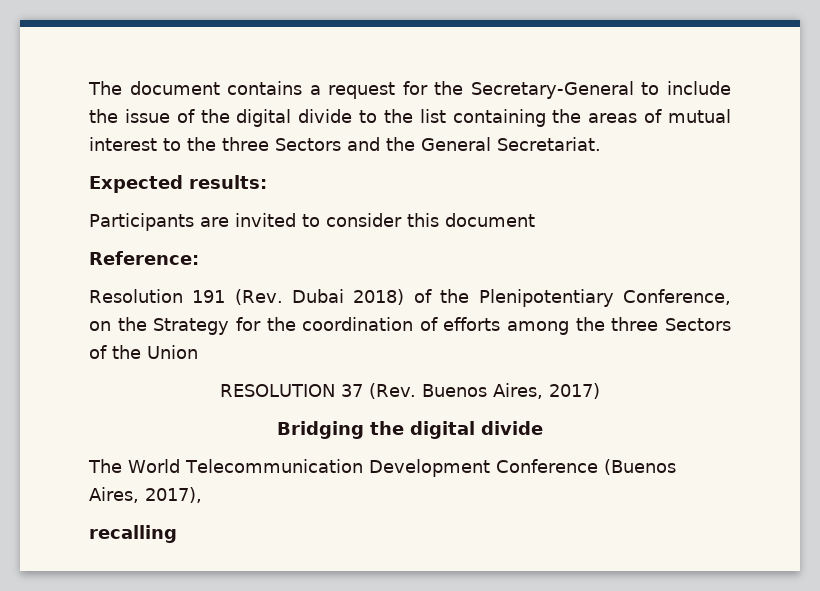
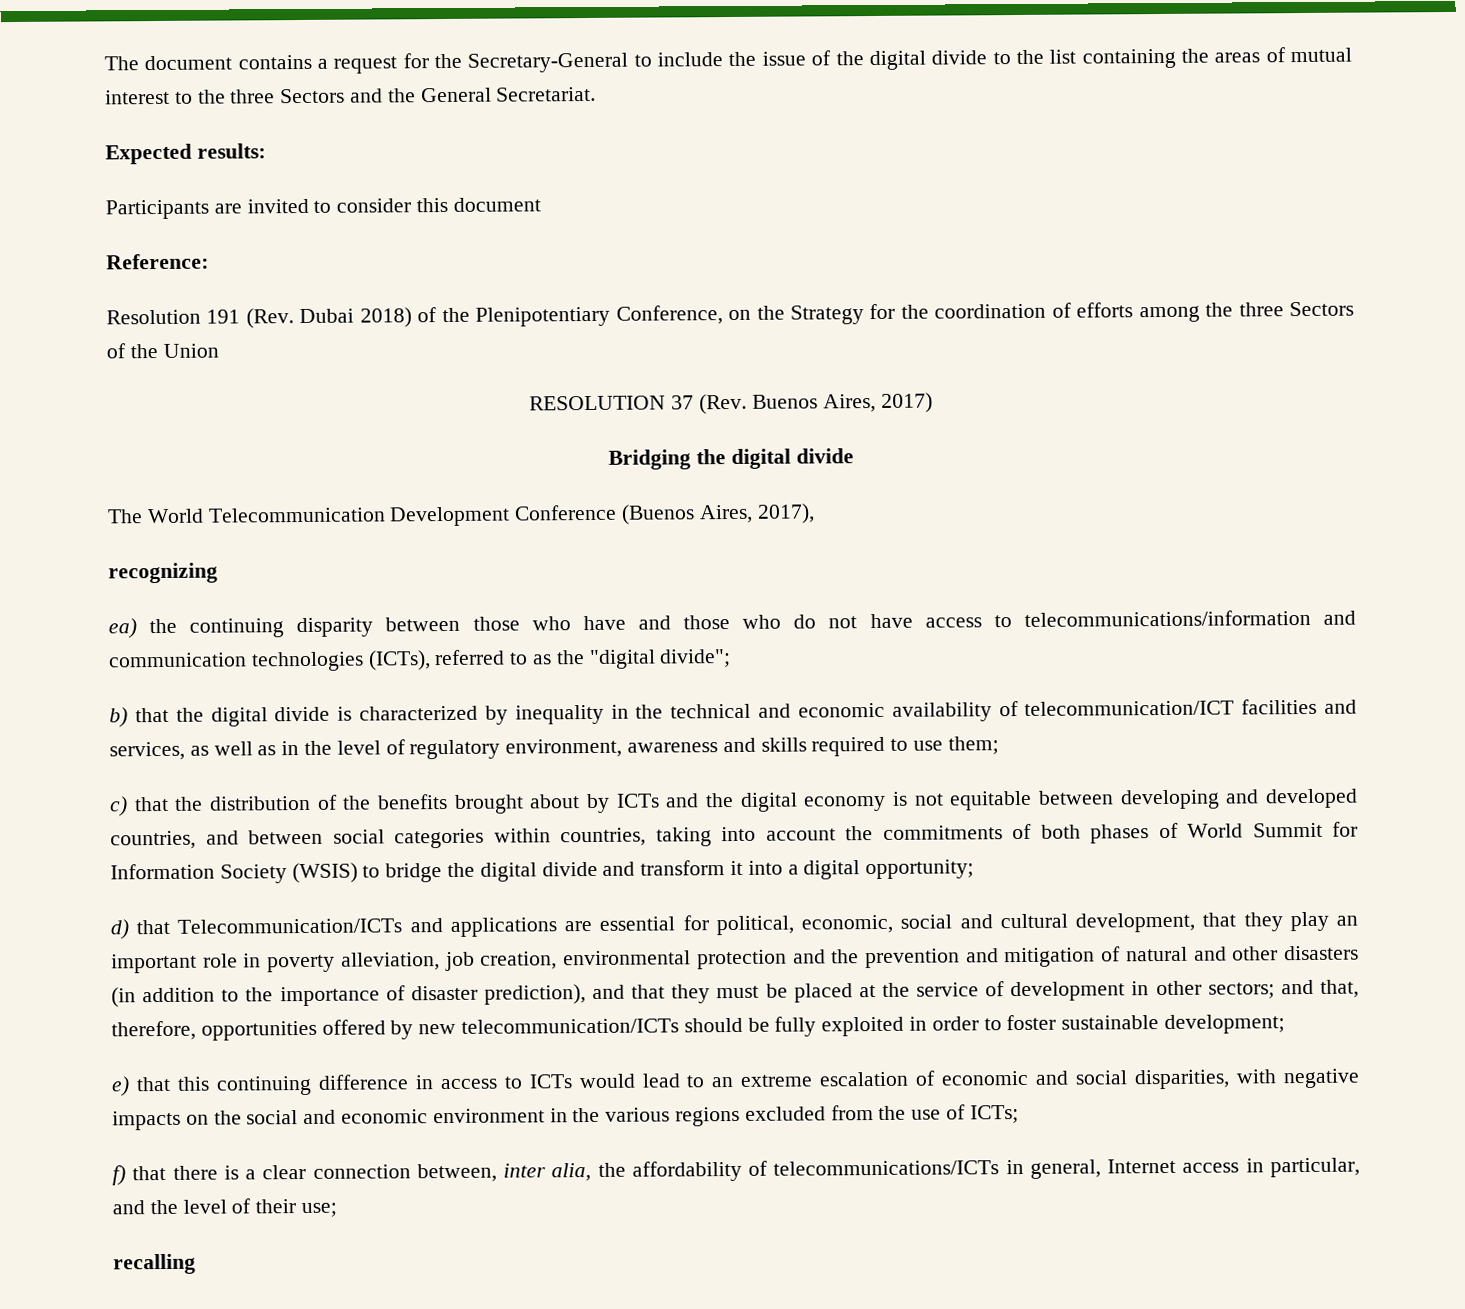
+ recognizing
+ ea) the continuing disparity between those who have and those who do not have access to telecommunications/information and communication technologies (ICTs), referred to as the "digital divide";
+ b) that the digital divide is characterized by inequality in the technical and economic availability of telecommunication/ICT facilities and services, as well as in the level of regulatory environment, awareness and skills required to use them;
+ c) that the distribution of the benefits brought about by ICTs and the digital economy is not equitable between developing and developed countries, and between social categories within countries, taking into account the commitments of both phases of World Summit for Information Society (WSIS) to bridge the digital divide and transform it into a digital opportunity;
+ d) that Telecommunication/ICTs and applications are essential for political, economic, social and cultural development, that they play an important role in poverty alleviation, job creation, environmental protection and the prevention and mitigation of natural and other disasters (in addition to the importance of disaster prediction), and that they must be placed at the service of development in other sectors; and that, therefore, opportunities offered by new telecommunication/ICTs should be fully exploited in order to foster sustainable development;
+ e) that this continuing difference in access to ICTs would lead to an extreme escalation of economic and social disparities, with negative impacts on the social and economic environment in the various regions excluded from the use of ICTs;
+ f) that there is a clear connection between, inter alia, the affordability of telecommunications/ICTs in general, Internet access in particular, and the level of their use;

